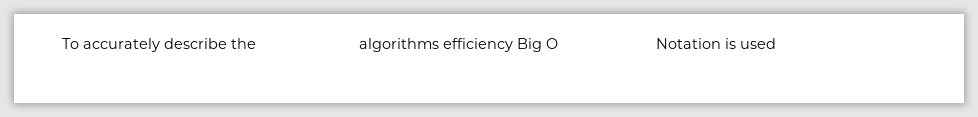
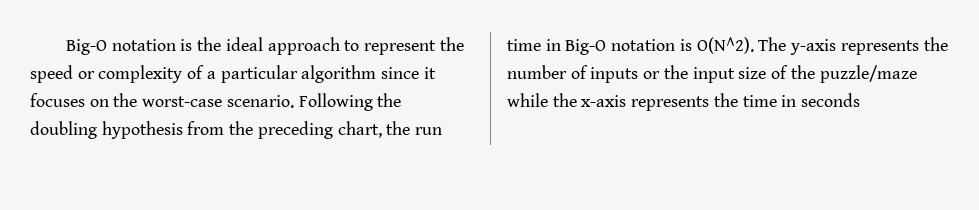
- To accurately describe the algorithms efficiency Big O Notation is used
+ Big-O notation is the ideal approach to represent the speed or complexity of a particular algorithm since it focuses on the worst-case scenario. Following the doubling hypothesis from the preceding chart, the run time in Big-O notation is O(N^2). The y-axis represents the number of inputs or the input size of the puzzle/maze while the x-axis represents the time in seconds

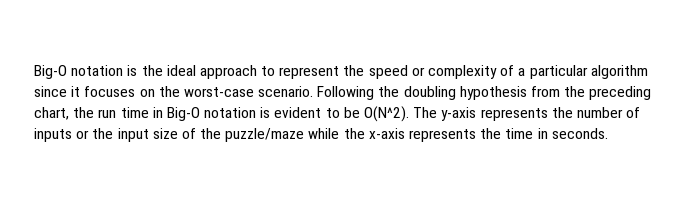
- Following the doubling hypothesis from the preceding chart, the run time in Big-O notation is O(N^2).
+ Following the doubling hypothesis from the preceding chart, the run time in Big-O notation is evident to be O(N^2).
- The y-axis represents the number of inputs or the input size of the puzzle/maze while the x-axis represents the time in seconds
+ The y-axis represents the number of inputs or the input size of the puzzle/maze while the x-axis represents the time in seconds.

